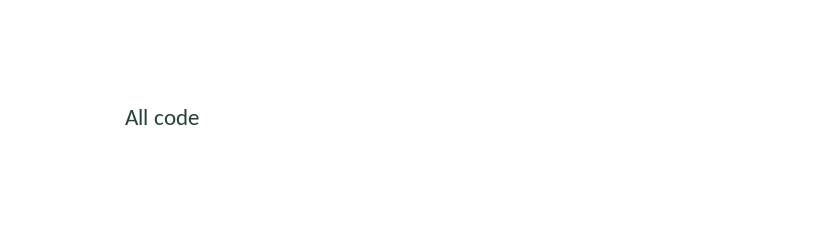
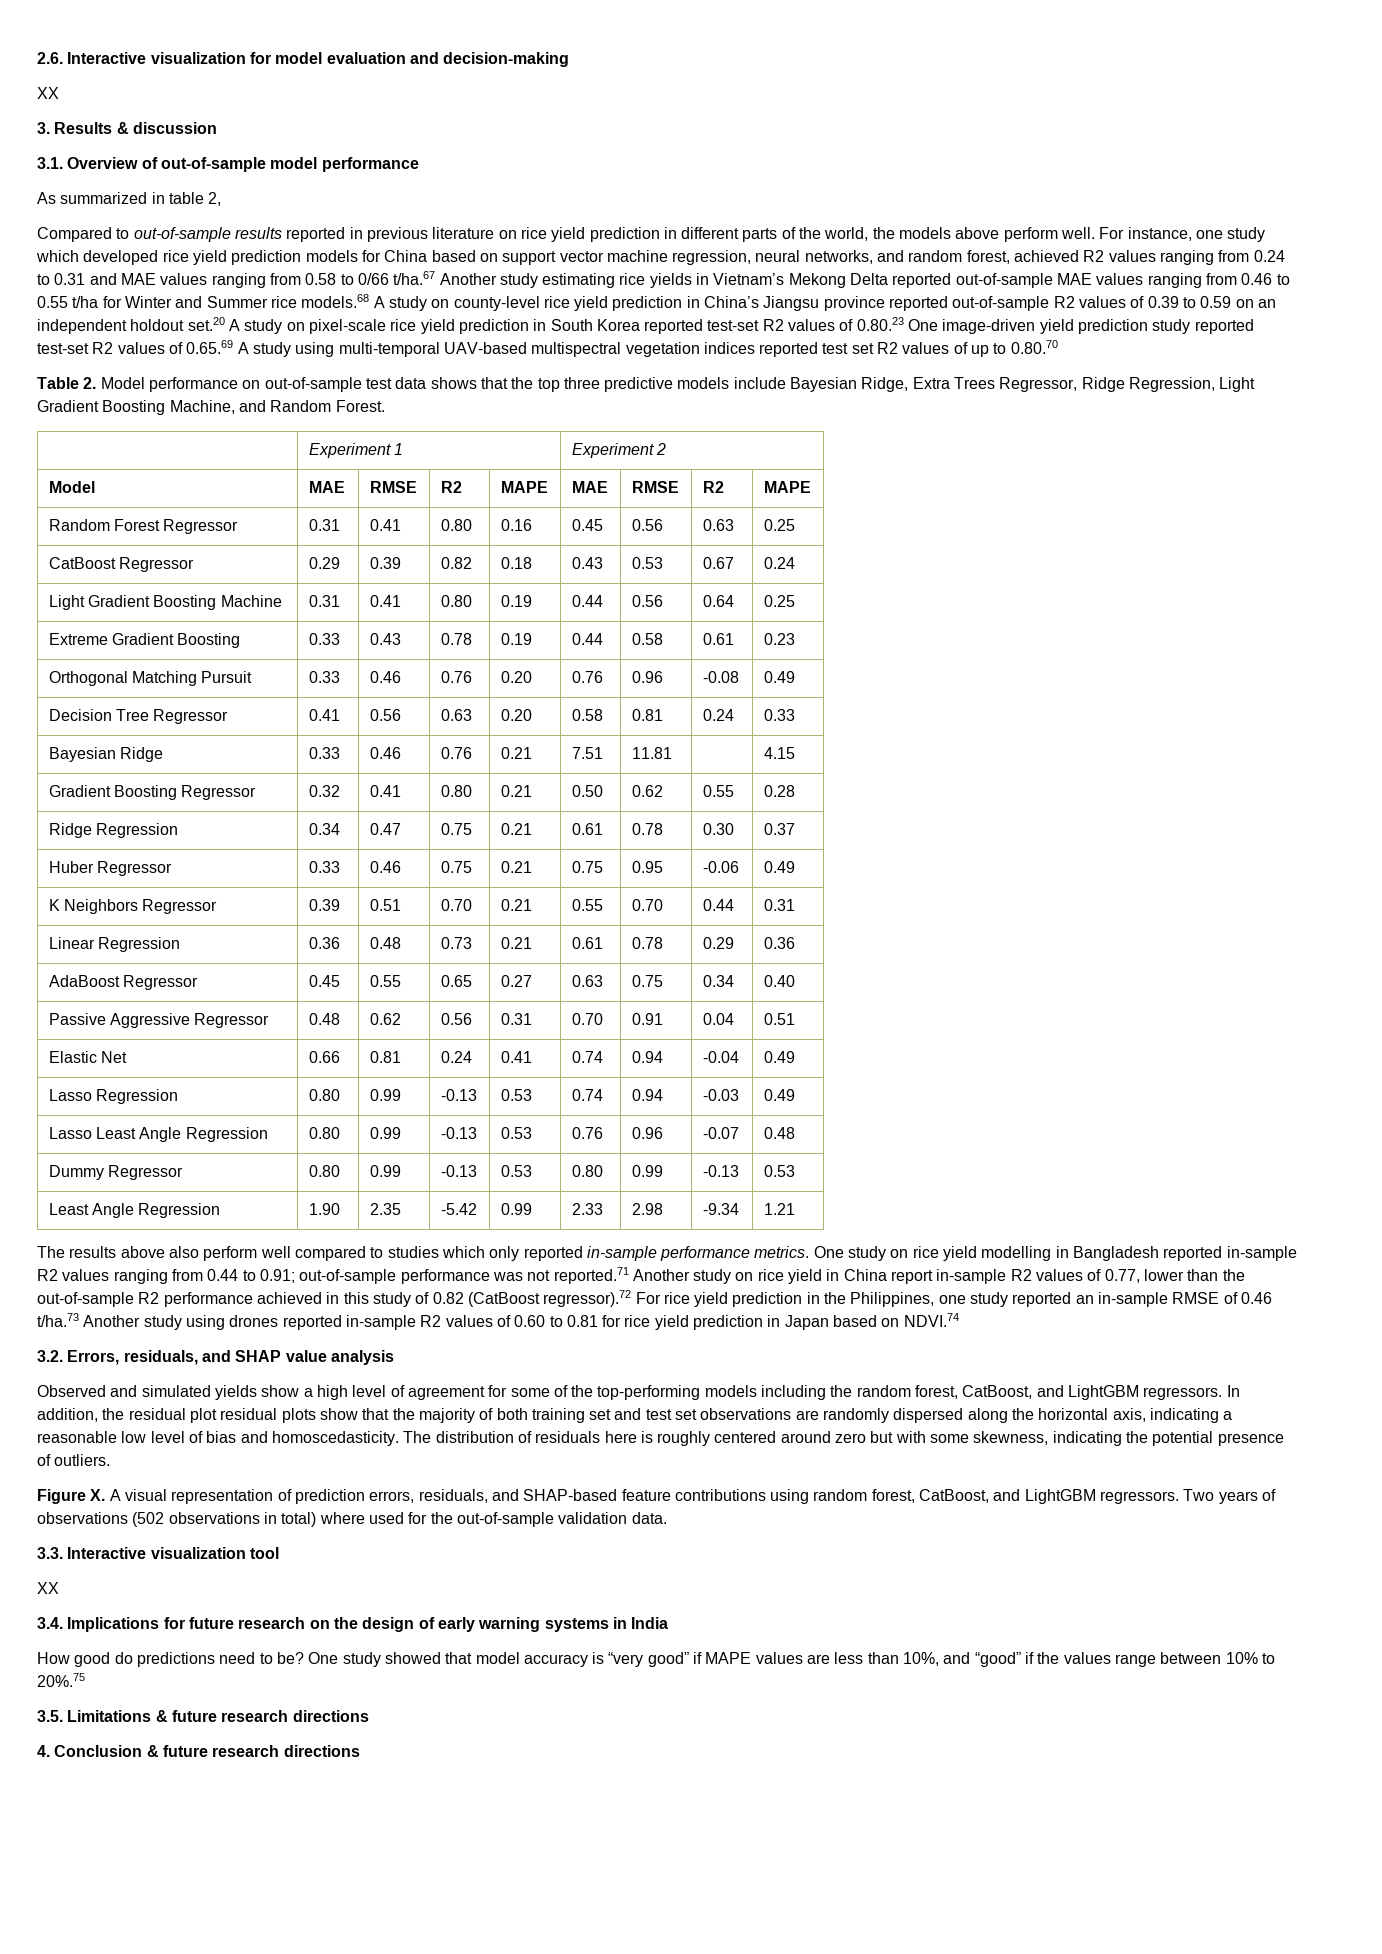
- All code
+ 2.6. Interactive visualization for model evaluation and decision-making
+ XX
+ 3. Results & discussion
+ 3.1. Overview of out-of-sample model performance
+ As summarized in table 2,
+ Compared to out-of-sample results reported in previous literature on rice yield prediction in different parts of the world, the models above perform well. For instance, one study which developed rice yield prediction models for China based on support vector machine regression, neural networks, and random forest, achieved R2 values ranging from 0.24 to 0.31 and MAE values ranging from 0.58 to 0/66 t/ha.67 Another study estimating rice yields in Vietnam’s Mekong Delta reported out-of-sample MAE values ranging from 0.46 to 0.55 t/ha for Winter and Summer rice models.68 A study on county-level rice yield prediction in China’s Jiangsu province reported out-of-sample R2 values of 0.39 to 0.59 on an independent holdout set.20 A study on pixel-scale rice yield prediction in South Korea reported test-set R2 values of 0.80.23 One image-driven yield prediction study reported test-set R2 values of 0.65.69 A study using multi-temporal UAV-based multispectral vegetation indices reported test set R2 values of up to 0.80.70
+ Table 2. Model performance on out-of-sample test data shows that the top three predictive models include Bayesian Ridge, Extra Trees Regressor, Ridge Regression, Light Gradient Boosting Machine, and Random Forest.
+ | Experiment 1 | Experiment 2
+ Model | MAE | RMSE | R2 | MAPE | MAE | RMSE | R2 | MAPE
+ Random Forest Regressor | 0.31 | 0.41 | 0.80 | 0.16 | 0.45 | 0.56 | 0.63 | 0.25
+ CatBoost Regressor | 0.29 | 0.39 | 0.82 | 0.18 | 0.43 | 0.53 | 0.67 | 0.24
+ Light Gradient Boosting Machine | 0.31 | 0.41 | 0.80 | 0.19 | 0.44 | 0.56 | 0.64 | 0.25
+ Extreme Gradient Boosting | 0.33 | 0.43 | 0.78 | 0.19 | 0.44 | 0.58 | 0.61 | 0.23
+ Orthogonal Matching Pursuit | 0.33 | 0.46 | 0.76 | 0.20 | 0.76 | 0.96 | -0.08 | 0.49
+ Decision Tree Regressor | 0.41 | 0.56 | 0.63 | 0.20 | 0.58 | 0.81 | 0.24 | 0.33
+ Bayesian Ridge | 0.33 | 0.46 | 0.76 | 0.21 | 7.51 | 11.81 | | 4.15
+ Gradient Boosting Regressor | 0.32 | 0.41 | 0.80 | 0.21 | 0.50 | 0.62 | 0.55 | 0.28
+ Ridge Regression | 0.34 | 0.47 | 0.75 | 0.21 | 0.61 | 0.78 | 0.30 | 0.37
+ Huber Regressor | 0.33 | 0.46 | 0.75 | 0.21 | 0.75 | 0.95 | -0.06 | 0.49
+ K Neighbors Regressor | 0.39 | 0.51 | 0.70 | 0.21 | 0.55 | 0.70 | 0.44 | 0.31
+ Linear Regression | 0.36 | 0.48 | 0.73 | 0.21 | 0.61 | 0.78 | 0.29 | 0.36
+ AdaBoost Regressor | 0.45 | 0.55 | 0.65 | 0.27 | 0.63 | 0.75 | 0.34 | 0.40
+ Passive Aggressive Regressor | 0.48 | 0.62 | 0.56 | 0.31 | 0.70 | 0.91 | 0.04 | 0.51
+ Elastic Net | 0.66 | 0.81 | 0.24 | 0.41 | 0.74 | 0.94 | -0.04 | 0.49
+ Lasso Regression | 0.80 | 0.99 | -0.13 | 0.53 | 0.74 | 0.94 | -0.03 | 0.49
+ Lasso Least Angle Regression | 0.80 | 0.99 | -0.13 | 0.53 | 0.76 | 0.96 | -0.07 | 0.48
+ Dummy Regressor | 0.80 | 0.99 | -0.13 | 0.53 | 0.80 | 0.99 | -0.13 | 0.53
+ Least Angle Regression | 1.90 | 2.35 | -5.42 | 0.99 | 2.33 | 2.98 | -9.34 | 1.21
+ The results above also perform well compared to studies which only reported in-sample performance metrics. One study on rice yield modelling in Bangladesh reported in-sample R2 values ranging from 0.44 to 0.91; out-of-sample performance was not reported.71 Another study on rice yield in China report in-sample R2 values of 0.77, lower than the out-of-sample R2 performance achieved in this study of 0.82 (CatBoost regressor).72 For rice yield prediction in the Philippines, one study reported an in-sample RMSE of 0.46 t/ha.73 Another study using drones reported in-sample R2 values of 0.60 to 0.81 for rice yield prediction in Japan based on NDVI.74
+ 3.2. Errors, residuals, and SHAP value analysis
+ Observed and simulated yields show a high level of agreement for some of the top-performing models including the random forest, CatBoost, and LightGBM regressors. In addition, the residual plot residual plots show that the majority of both training set and test set observations are randomly dispersed along the horizontal axis, indicating a reasonable low level of bias and homoscedasticity. The distribution of residuals here is roughly centered around zero but with some skewness, indicating the potential presence of outliers.
+ Figure X. A visual representation of prediction errors, residuals, and SHAP-based feature contributions using random forest, CatBoost, and LightGBM regressors. Two years of observations (502 observations in total) where used for the out-of-sample validation data.
+ 3.3. Interactive visualization tool
+ XX
+ 3.4. Implications for future research on the design of early warning systems in India
+ How good do predictions need to be? One study showed that model accuracy is “very good” if MAPE values are less than 10%, and “good” if the values range between 10% to 20%.75
+ 3.5. Limitations & future research directions
+ 4. Conclusion & future research directions

